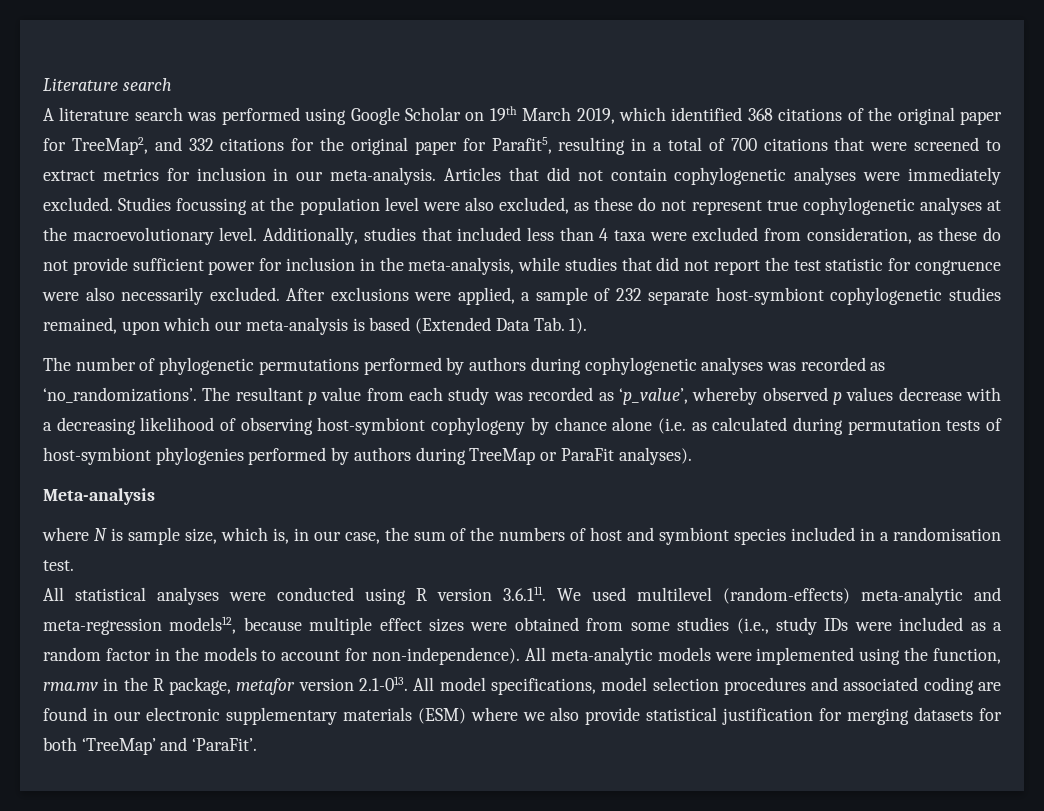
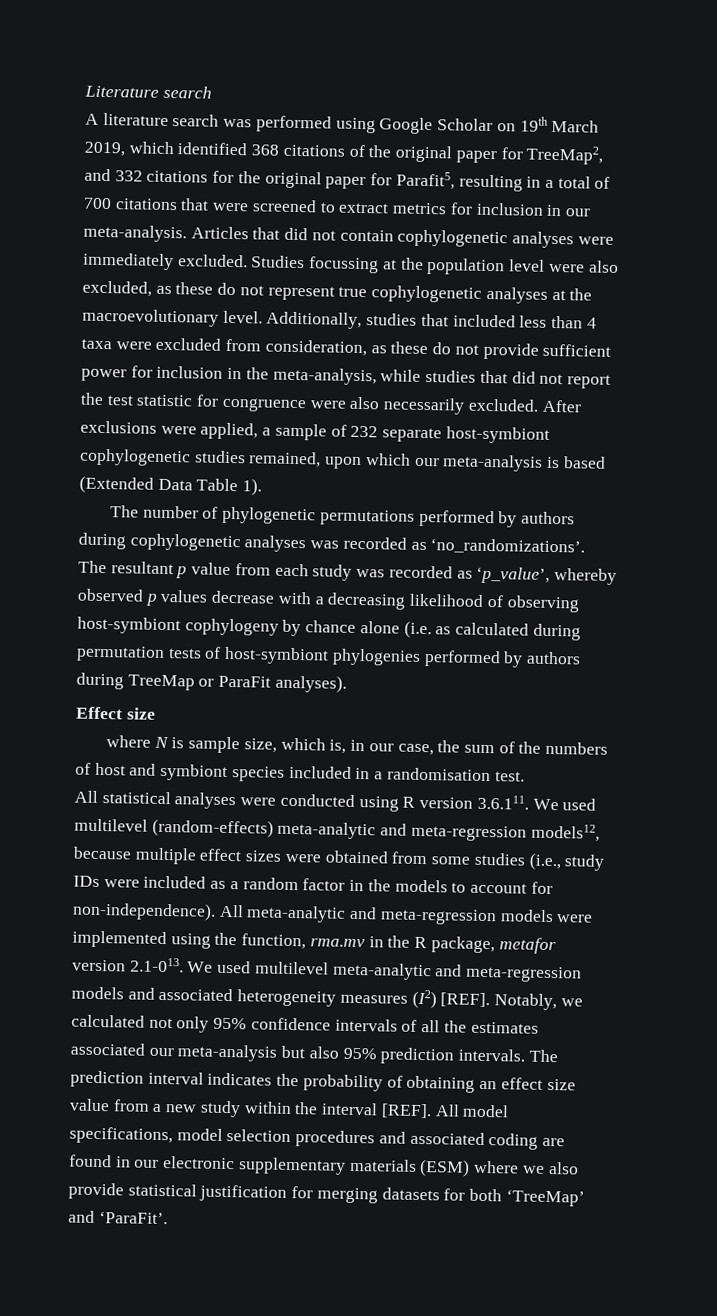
- After exclusions were applied, a sample of 232 separate host-symbiont cophylogenetic studies remained, upon which our meta-analysis is based (Extended Data Tab. 1).
+ After exclusions were applied, a sample of 232 separate host-symbiont cophylogenetic studies remained, upon which our meta-analysis is based (Extended Data Table 1).
- Meta-analysis
+ Effect size
- All meta-analytic models were implemented using the function, rma.mv in the R package, metafor version 2.1-013. All model specifications, model selection procedures and associated coding are found in our electronic supplementary materials (ESM) where we also provide statistical justification for merging datasets for both ‘TreeMap’ and ‘ParaFit’.
+ All meta-analytic and meta-regression models were implemented using the function, rma.mv in the R package, metafor version 2.1-013. We used multilevel meta-analytic and meta-regression models and associated heterogeneity measures (I2) [REF]. Notably, we calculated not only 95% confidence intervals of all the estimates associated our meta-analysis but also 95% prediction intervals. The prediction interval indicates the probability of obtaining an effect size value from a new study within the interval [REF]. All model specifications, model selection procedures and associated coding are found in our electronic supplementary materials (ESM) where we also provide statistical justification for merging datasets for both ‘TreeMap’ and ‘ParaFit’.

